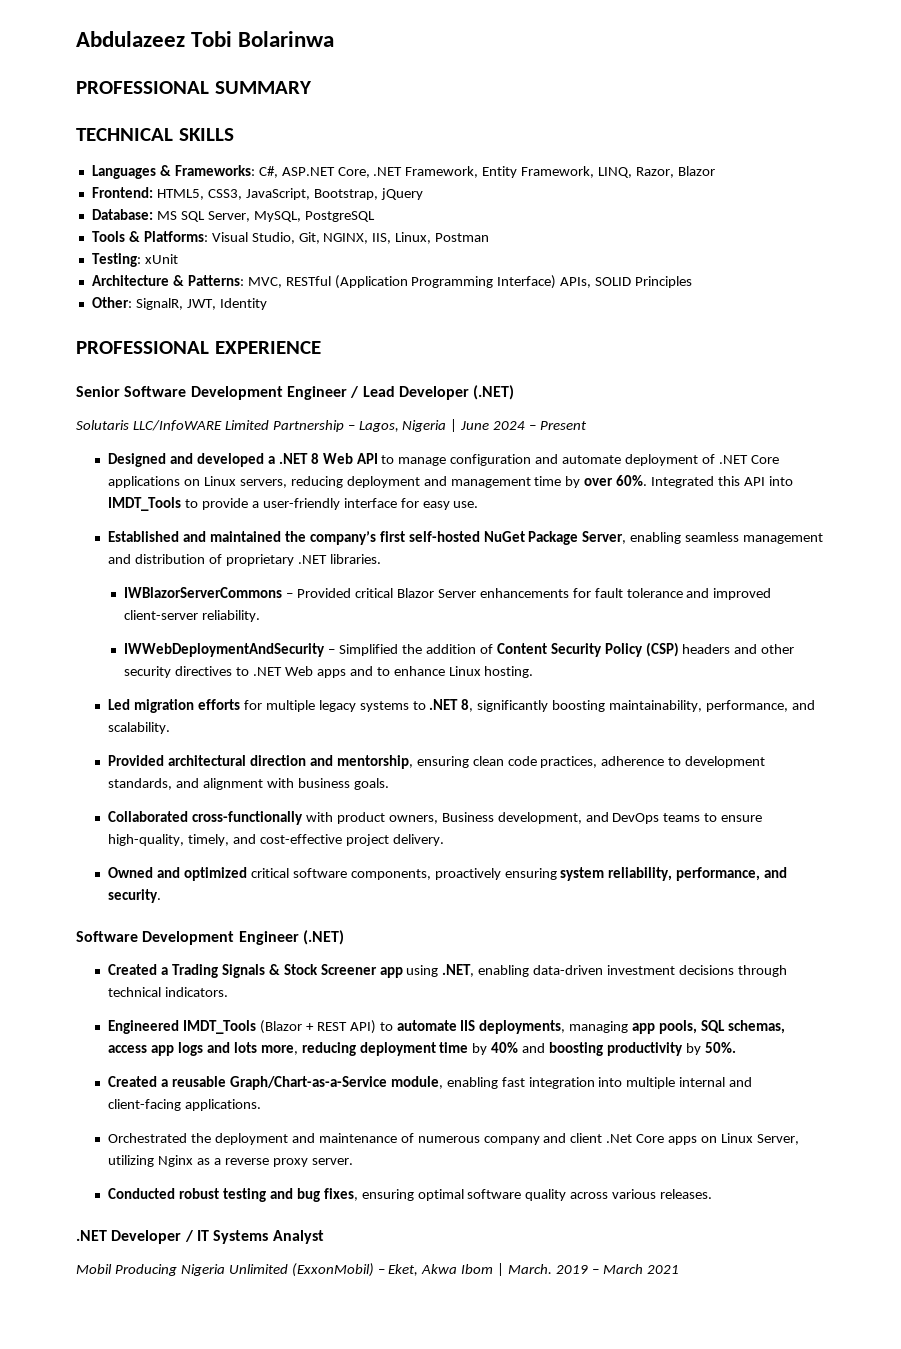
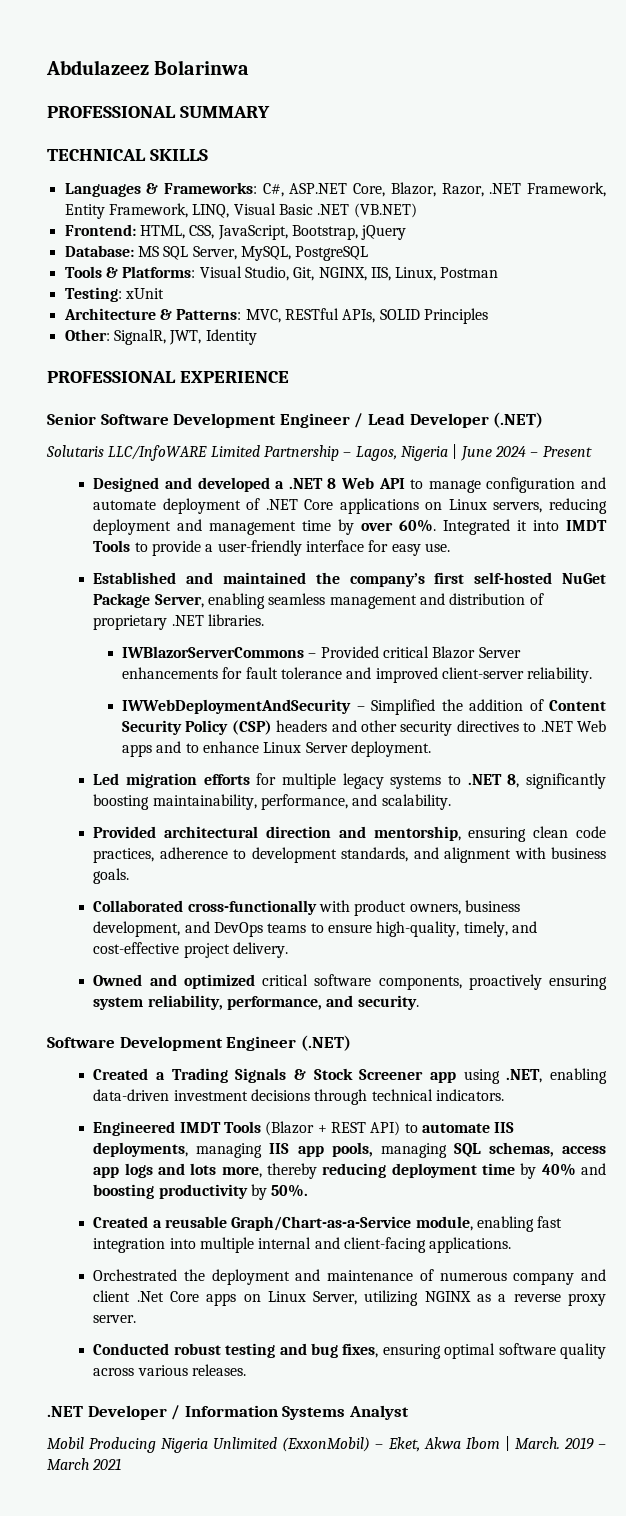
- Abdulazeez Tobi Bolarinwa
+ Abdulazeez Bolarinwa
- Languages & Frameworks: C#, ASP.NET Core, .NET Framework, Entity Framework, LINQ, Razor, Blazor
+ Languages & Frameworks: C#, ASP.NET Core, Blazor, Razor, .NET Framework, Entity Framework, LINQ, Visual Basic .NET (VB.NET)
- Frontend: HTML5, CSS3, JavaScript, Bootstrap, jQuery
+ Frontend: HTML, CSS, JavaScript, Bootstrap, jQuery
- Architecture & Patterns: MVC, RESTful (Application Programming Interface) APIs, SOLID Principles
+ Architecture & Patterns: MVC, RESTful APIs, SOLID Principles
- Integrated this API into IMDT_Tools to provide a user-friendly interface for easy use.
+ Integrated it into IMDT Tools to provide a user-friendly interface for easy use.
- IWWebDeploymentAndSecurity – Simplified the addition of Content Security Policy (CSP) headers and other security directives to .NET Web apps and to enhance Linux hosting.
+ IWWebDeploymentAndSecurity – Simplified the addition of Content Security Policy (CSP) headers and other security directives to .NET Web apps and to enhance Linux Server deployment.
- Collaborated cross-functionally with product owners, Business development, and DevOps teams to ensure high-quality, timely, and cost-effective project delivery.
+ Collaborated cross-functionally with product owners, business development, and DevOps teams to ensure high-quality, timely, and cost-effective project delivery.
- Engineered IMDT_Tools (Blazor + REST API) to automate IIS deployments, managing app pools, SQL schemas, access app logs and lots more, reducing deployment time by 40% and boosting productivity by 50%.
+ Engineered IMDT Tools (Blazor + REST API) to automate IIS deployments, managing IIS app pools, managing SQL schemas, access app logs and lots more, thereby reducing deployment time by 40% and boosting productivity by 50%.
- Orchestrated the deployment and maintenance of numerous company and client .Net Core apps on Linux Server, utilizing Nginx as a reverse proxy server.
+ Orchestrated the deployment and maintenance of numerous company and client .Net Core apps on Linux Server, utilizing NGINX as a reverse proxy server.
- .NET Developer / IT Systems Analyst
+ .NET Developer / Information Systems Analyst

